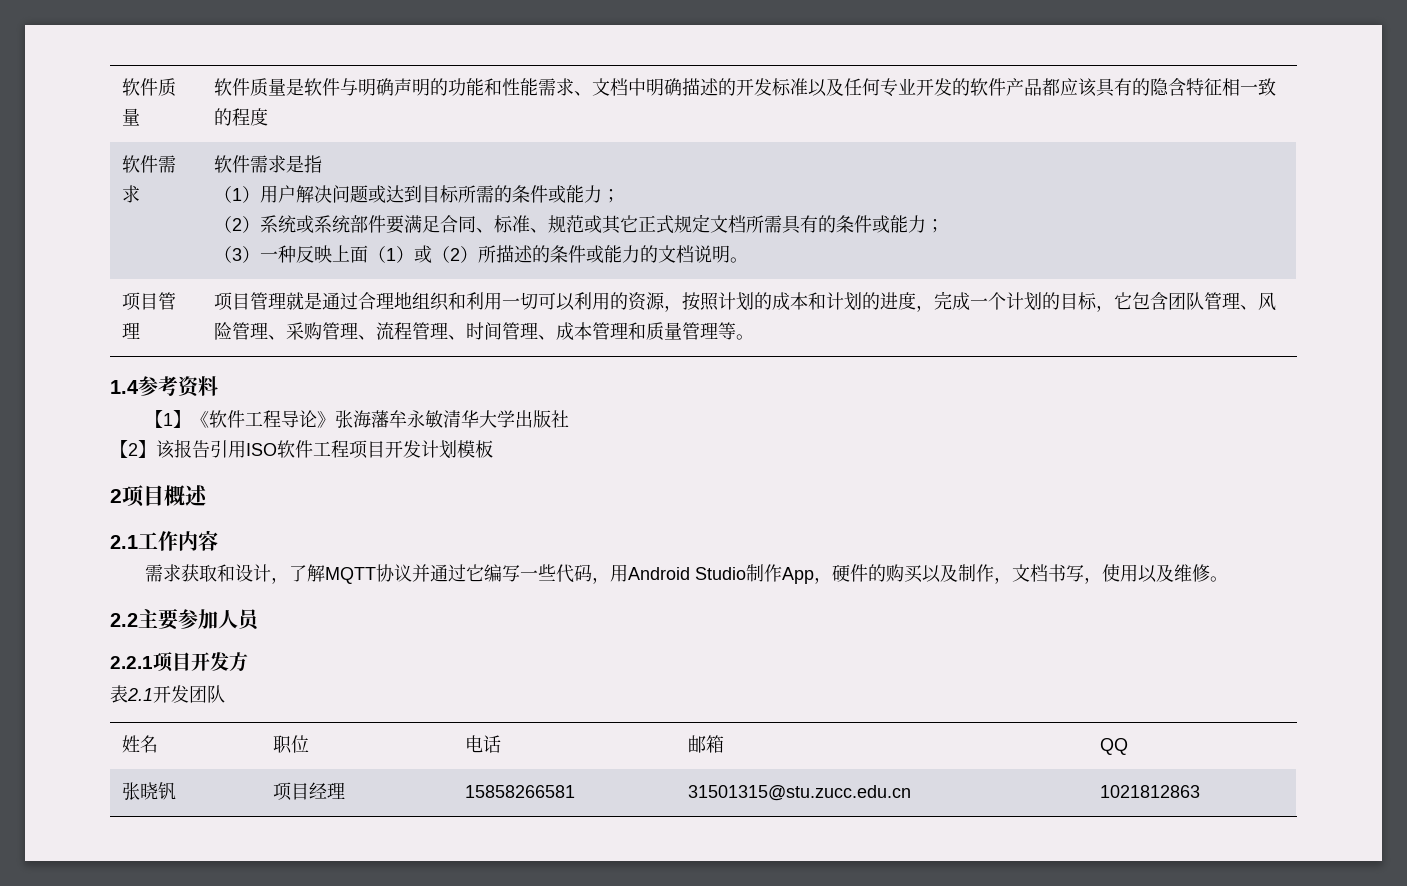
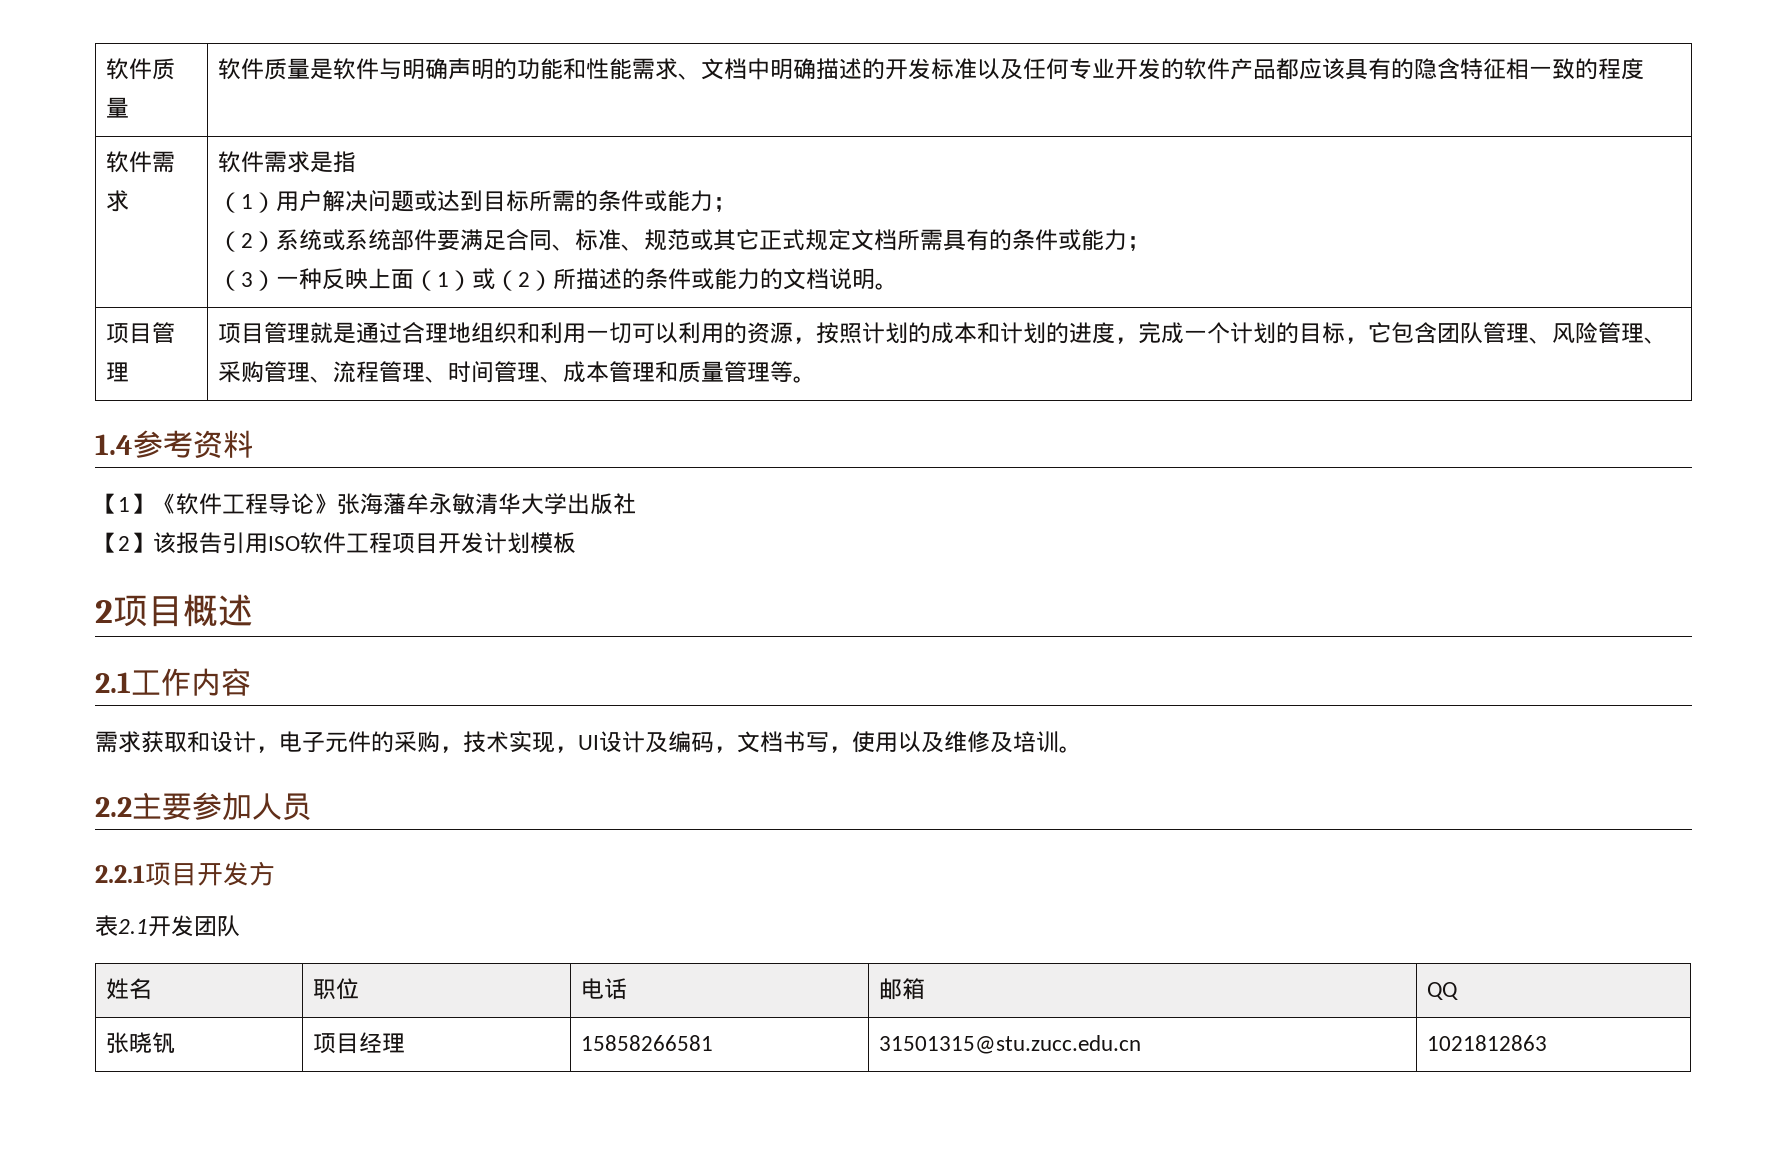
- 需求获取和设计，了解MQTT协议并通过它编写一些代码，用Android Studio制作App，硬件的购买以及制作，文档书写，使用以及维修。
+ 需求获取和设计，电子元件的采购，技术实现，UI设计及编码，文档书写，使用以及维修及培训。

